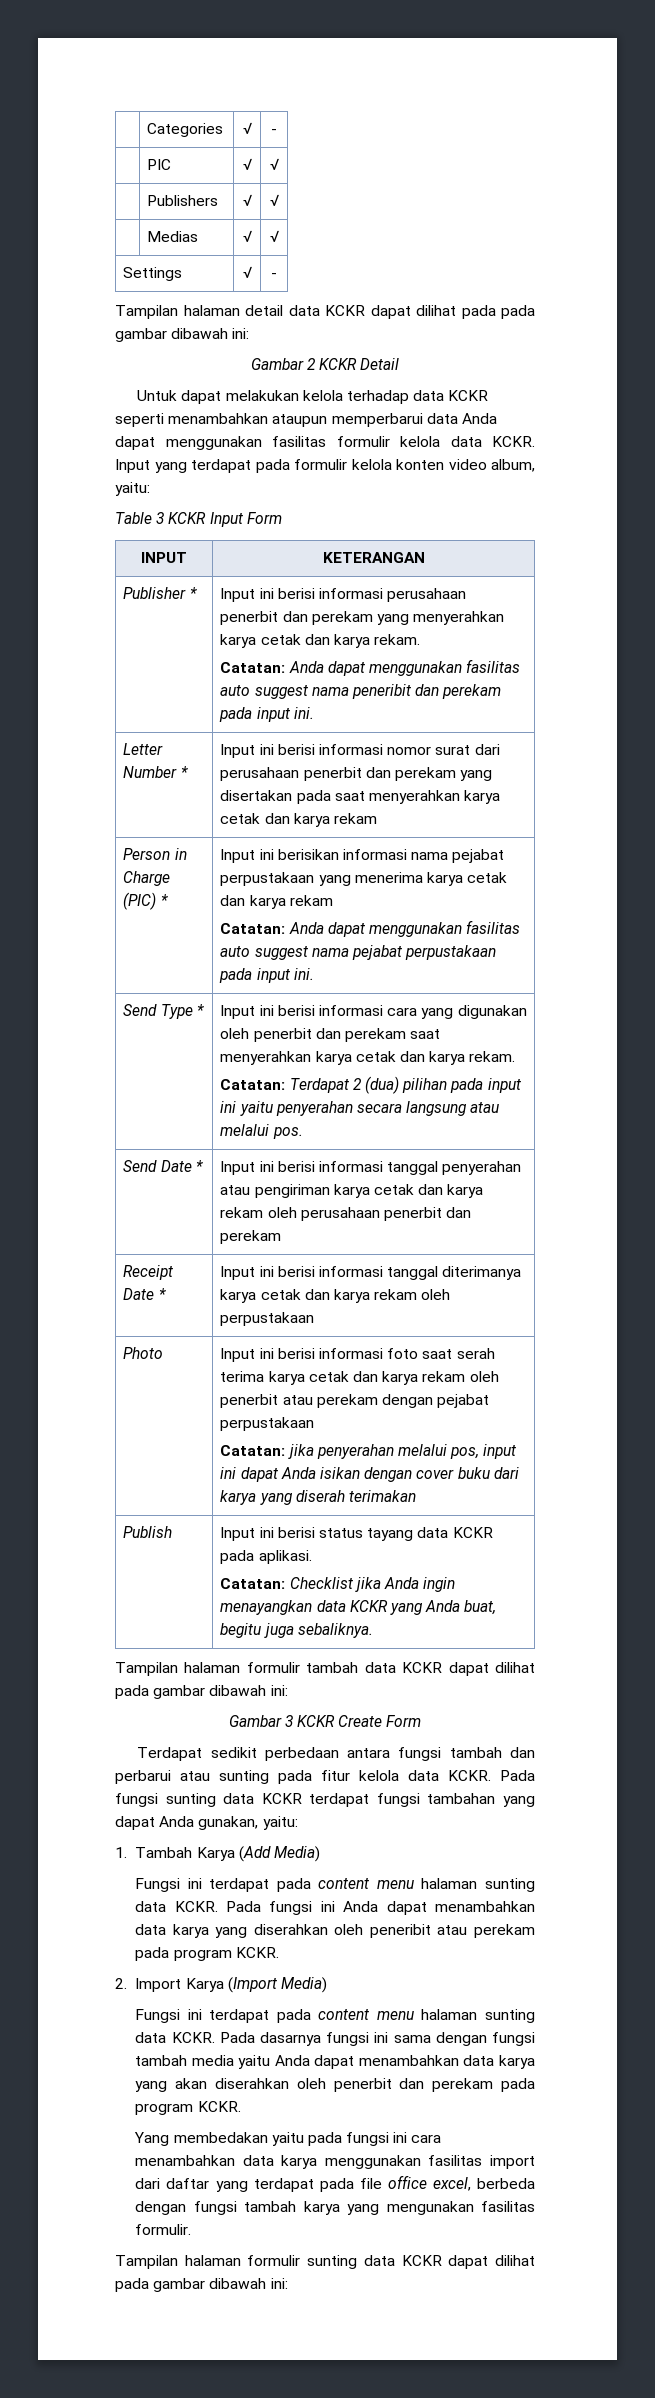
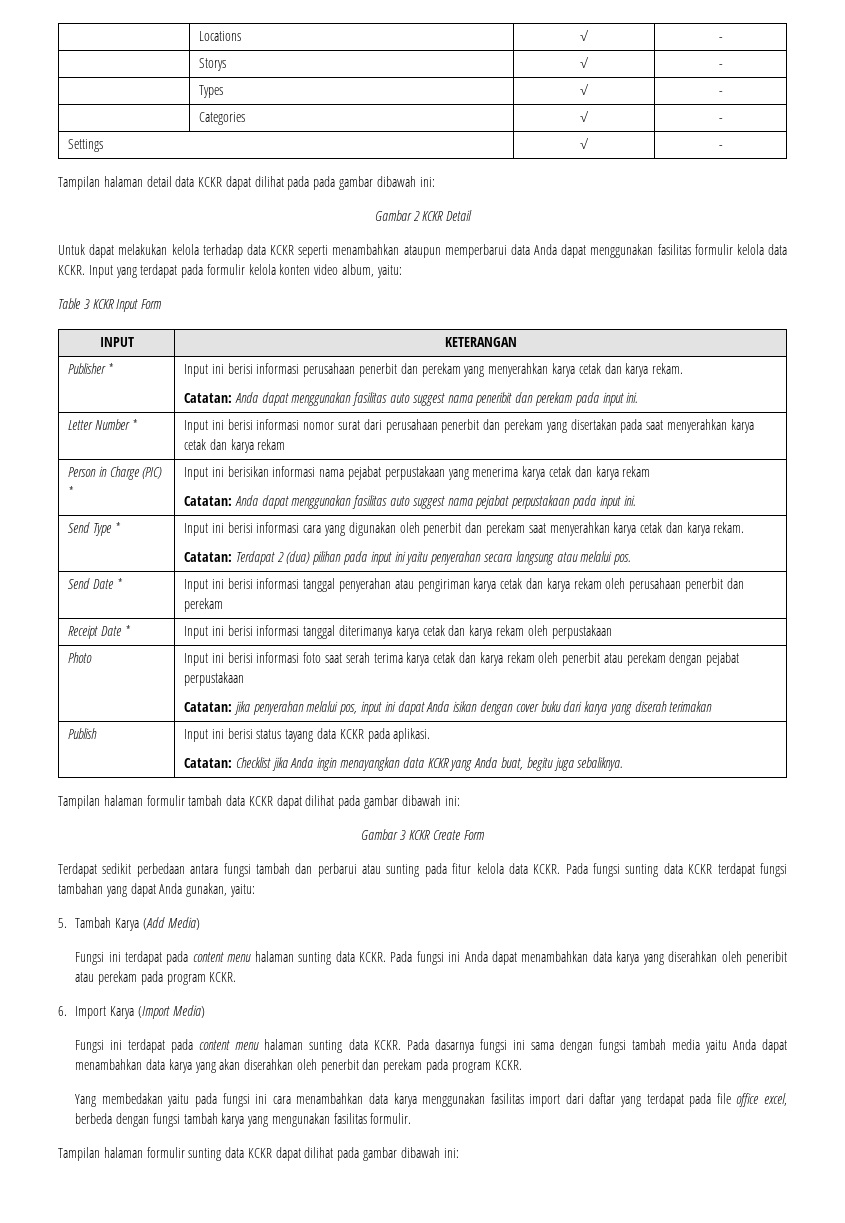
+ | Locations | √ | -
+ | Storys | √ | -
+ | Types | √ | -
  | Categories | √ | -
- | PIC | √ | √
- | Publishers | √ | √
- | Medias | √ | √
- 1. Tambah Karya (Add Media)
+ 5. Tambah Karya (Add Media)
- 2. Import Karya (Import Media)
+ 6. Import Karya (Import Media)

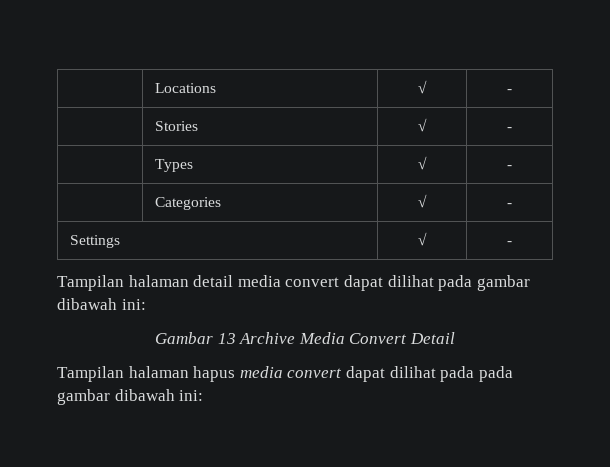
- | Storys | √ | -
+ | Stories | √ | -
- Tampilan halaman detail data KCKR dapat dilihat pada pada gambar dibawah ini:
- Gambar 2 KCKR Detail
- Untuk dapat melakukan kelola terhadap data KCKR seperti menambahkan ataupun memperbarui data Anda dapat menggunakan fasilitas formulir kelola data KCKR. Input yang terdapat pada formulir kelola konten video album, yaitu:
- Table 3 KCKR Input Form
- INPUT | KETERANGAN
- Publisher * | Input ini berisi informasi perusahaan penerbit dan perekam yang menyerahkan karya cetak dan karya rekam.
- Catatan: Anda dapat menggunakan fasilitas auto suggest nama peneribit dan perekam pada input ini.
- Letter Number * | Input ini berisi informasi nomor surat dari perusahaan penerbit dan perekam yang disertakan pada saat menyerahkan karya cetak dan karya rekam
- Person in Charge (PIC) * | Input ini berisikan informasi nama pejabat perpustakaan yang menerima karya cetak dan karya rekam
- Catatan: Anda dapat menggunakan fasilitas auto suggest nama pejabat perpustakaan pada input ini.
- Send Type * | Input ini berisi informasi cara yang digunakan oleh penerbit dan perekam saat menyerahkan karya cetak dan karya rekam.
- Catatan: Terdapat 2 (dua) pilihan pada input ini yaitu penyerahan secara langsung atau melalui pos.
- Send Date * | Input ini berisi informasi tanggal penyerahan atau pengiriman karya cetak dan karya rekam oleh perusahaan penerbit dan perekam
- Receipt Date * | Input ini berisi informasi tanggal diterimanya karya cetak dan karya rekam oleh perpustakaan
- Photo | Input ini berisi informasi foto saat serah terima karya cetak dan karya rekam oleh penerbit atau perekam dengan pejabat perpustakaan
- Catatan: jika penyerahan melalui pos, input ini dapat Anda isikan dengan cover buku dari karya yang diserah terimakan
- Publish | Input ini berisi status tayang data KCKR pada aplikasi.
- Catatan: Checklist jika Anda ingin menayangkan data KCKR yang Anda buat, begitu juga sebaliknya.
- Tampilan halaman formulir tambah data KCKR dapat dilihat pada gambar dibawah ini:
+ Tampilan halaman detail media convert dapat dilihat pada gambar dibawah ini:
- Gambar 3 KCKR Create Form
- Terdapat sedikit perbedaan antara fungsi tambah dan perbarui atau sunting pada fitur kelola data KCKR. Pada fungsi sunting data KCKR terdapat fungsi tambahan yang dapat Anda gunakan, yaitu:
- 5. Tambah Karya (Add Media)
- Fungsi ini terdapat pada content menu halaman sunting data KCKR. Pada fungsi ini Anda dapat menambahkan data karya yang diserahkan oleh peneribit atau perekam pada program KCKR.
- 6. Import Karya (Import Media)
- Fungsi ini terdapat pada content menu halaman sunting data KCKR. Pada dasarnya fungsi ini sama dengan fungsi tambah media yaitu Anda dapat menambahkan data karya yang akan diserahkan oleh penerbit dan perekam pada program KCKR.
- Yang membedakan yaitu pada fungsi ini cara menambahkan data karya menggunakan fasilitas import dari daftar yang terdapat pada file office excel, berbeda dengan fungsi tambah karya yang mengunakan fasilitas formulir.
- Tampilan halaman formulir sunting data KCKR dapat dilihat pada gambar dibawah ini:
+ Gambar 13 Archive Media Convert Detail
+ Tampilan halaman hapus media convert dapat dilihat pada pada gambar dibawah ini:

